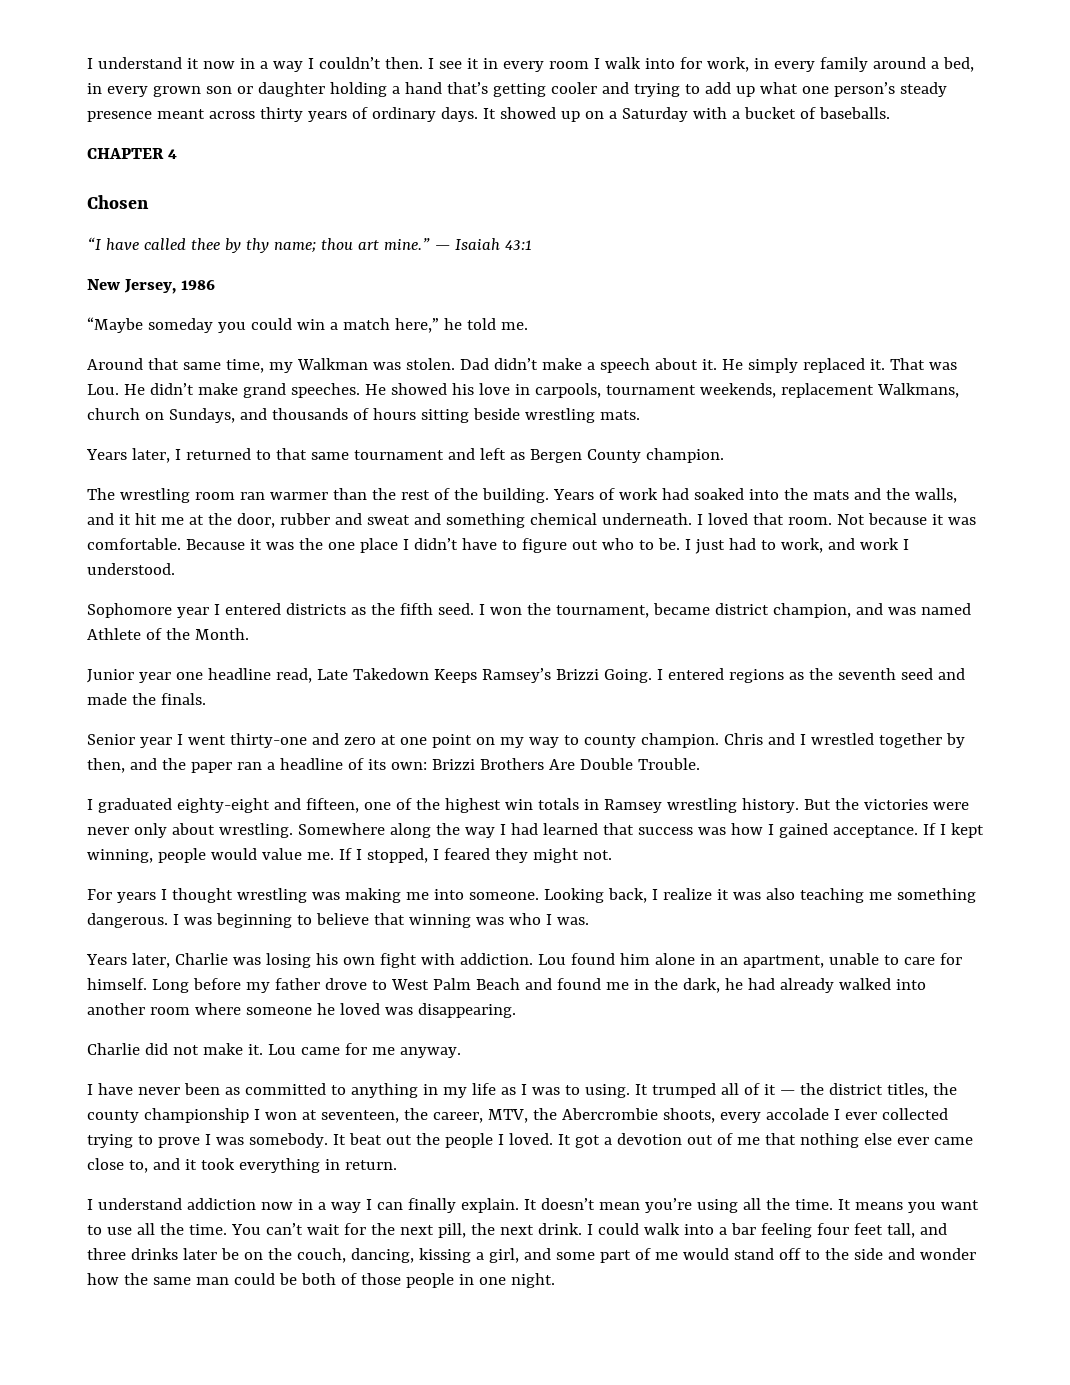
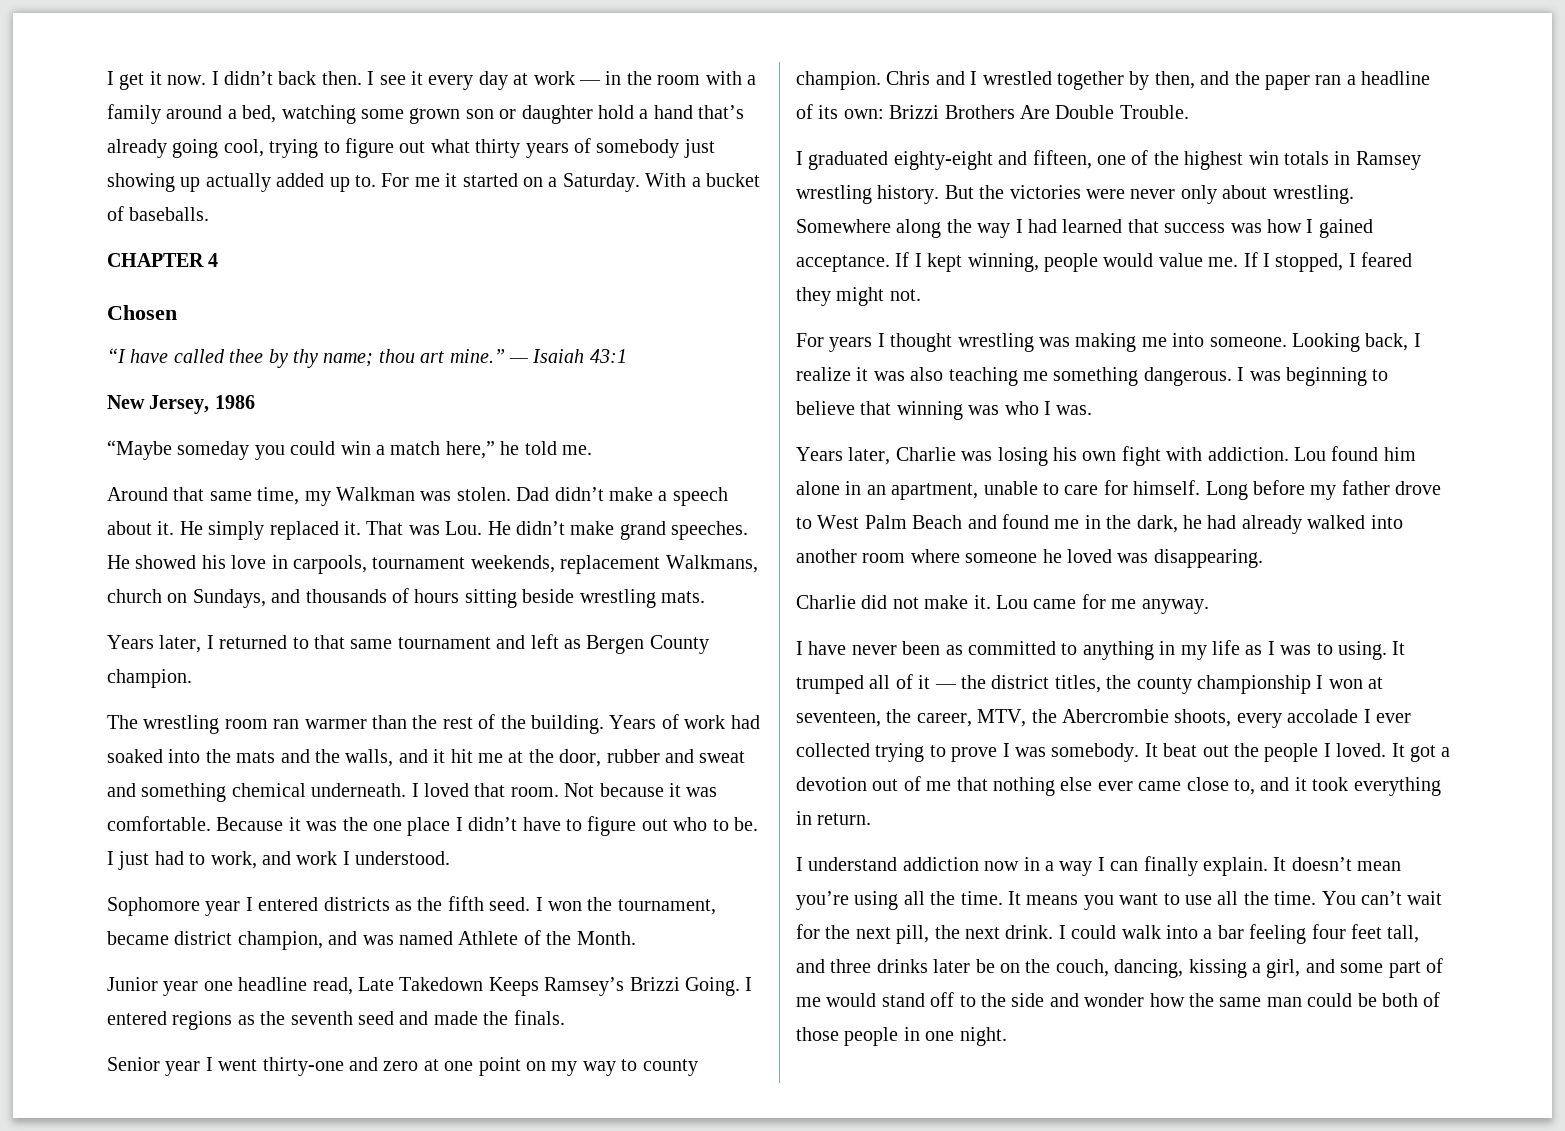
- I understand it now in a way I couldn’t then. I see it in every room I walk into for work, in every family around a bed, in every grown son or daughter holding a hand that’s getting cooler and trying to add up what one person’s steady presence meant across thirty years of ordinary days. It showed up on a Saturday with a bucket of baseballs.
+ I get it now. I didn’t back then. I see it every day at work — in the room with a family around a bed, watching some grown son or daughter hold a hand that’s already going cool, trying to figure out what thirty years of somebody just showing up actually added up to. For me it started on a Saturday. With a bucket of baseballs.

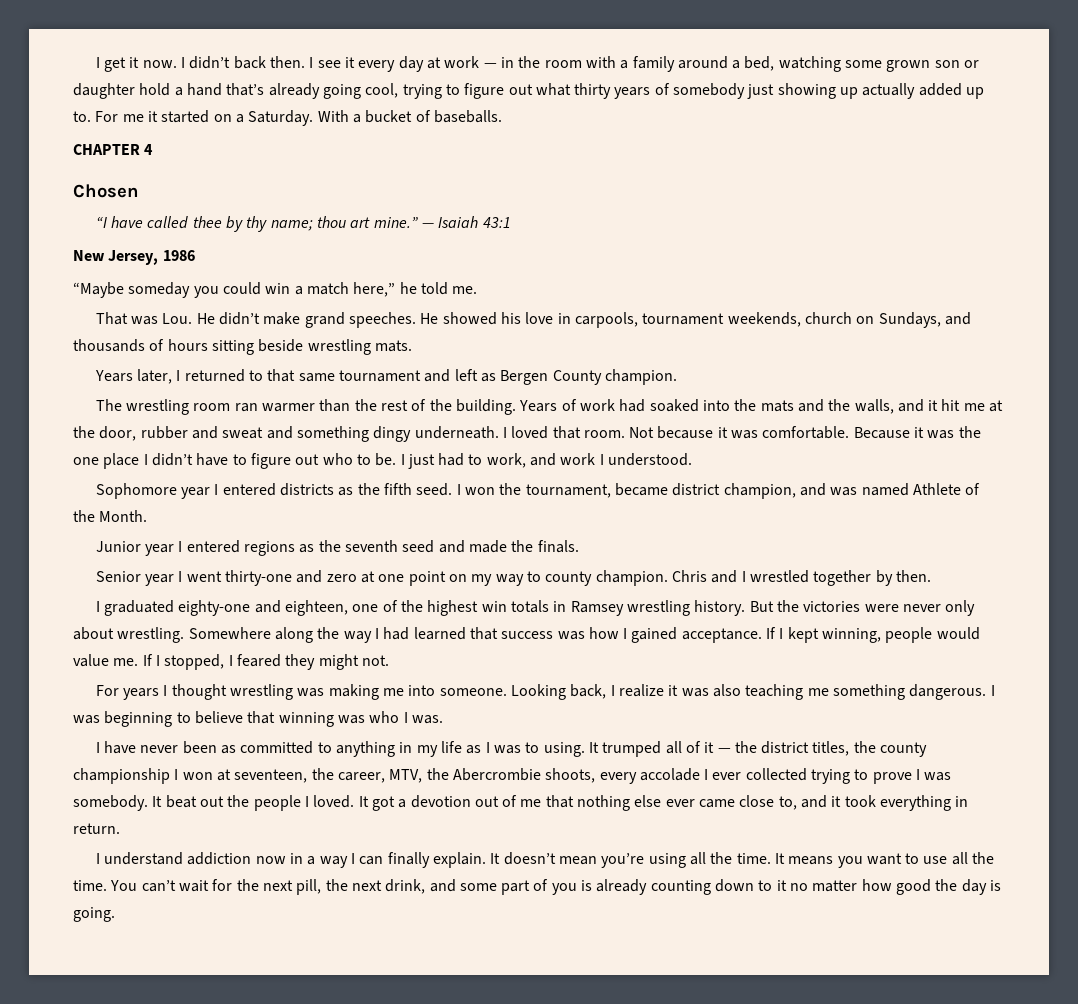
- Around that same time, my Walkman was stolen. Dad didn’t make a speech about it. He simply replaced it.
- He showed his love in carpools, tournament weekends, replacement Walkmans, church on Sundays, and thousands of hours sitting beside wrestling mats.
+ He showed his love in carpools, tournament weekends, church on Sundays, and thousands of hours sitting beside wrestling mats.
- Years of work had soaked into the mats and the walls, and it hit me at the door, rubber and sweat and something chemical underneath.
+ Years of work had soaked into the mats and the walls, and it hit me at the door, rubber and sweat and something dingy underneath.
- Junior year one headline read, Late Takedown Keeps Ramsey’s Brizzi Going. I entered regions as the seventh seed and made the finals.
+ Junior year I entered regions as the seventh seed and made the finals.
- Chris and I wrestled together by then, and the paper ran a headline of its own: Brizzi Brothers Are Double Trouble.
+ Chris and I wrestled together by then.
- I graduated eighty-eight and fifteen, one of the highest win totals in Ramsey wrestling history.
+ I graduated eighty-one and eighteen, one of the highest win totals in Ramsey wrestling history.
- Years later, Charlie was losing his own fight with addiction. Lou found him alone in an apartment, unable to care for himself. Long before my father drove to West Palm Beach and found me in the dark, he had already walked into another room where someone he loved was disappearing.
- Charlie did not make it. Lou came for me anyway.
- You can’t wait for the next pill, the next drink. I could walk into a bar feeling four feet tall, and three drinks later be on the couch, dancing, kissing a girl, and some part of me would stand off to the side and wonder how the same man could be both of those people in one night.
+ You can’t wait for the next pill, the next drink, and some part of you is already counting down to it no matter how good the day is going.

